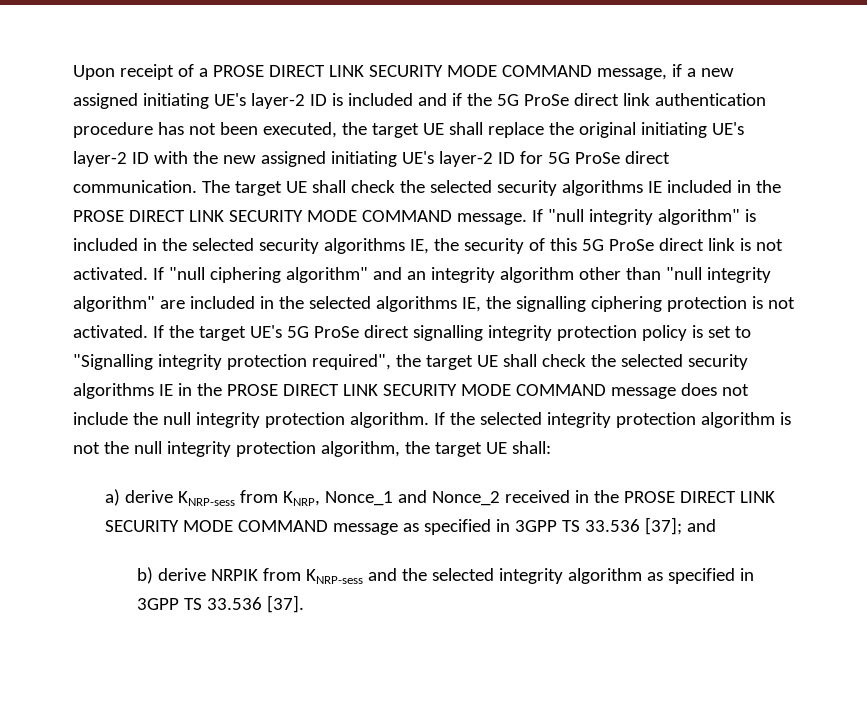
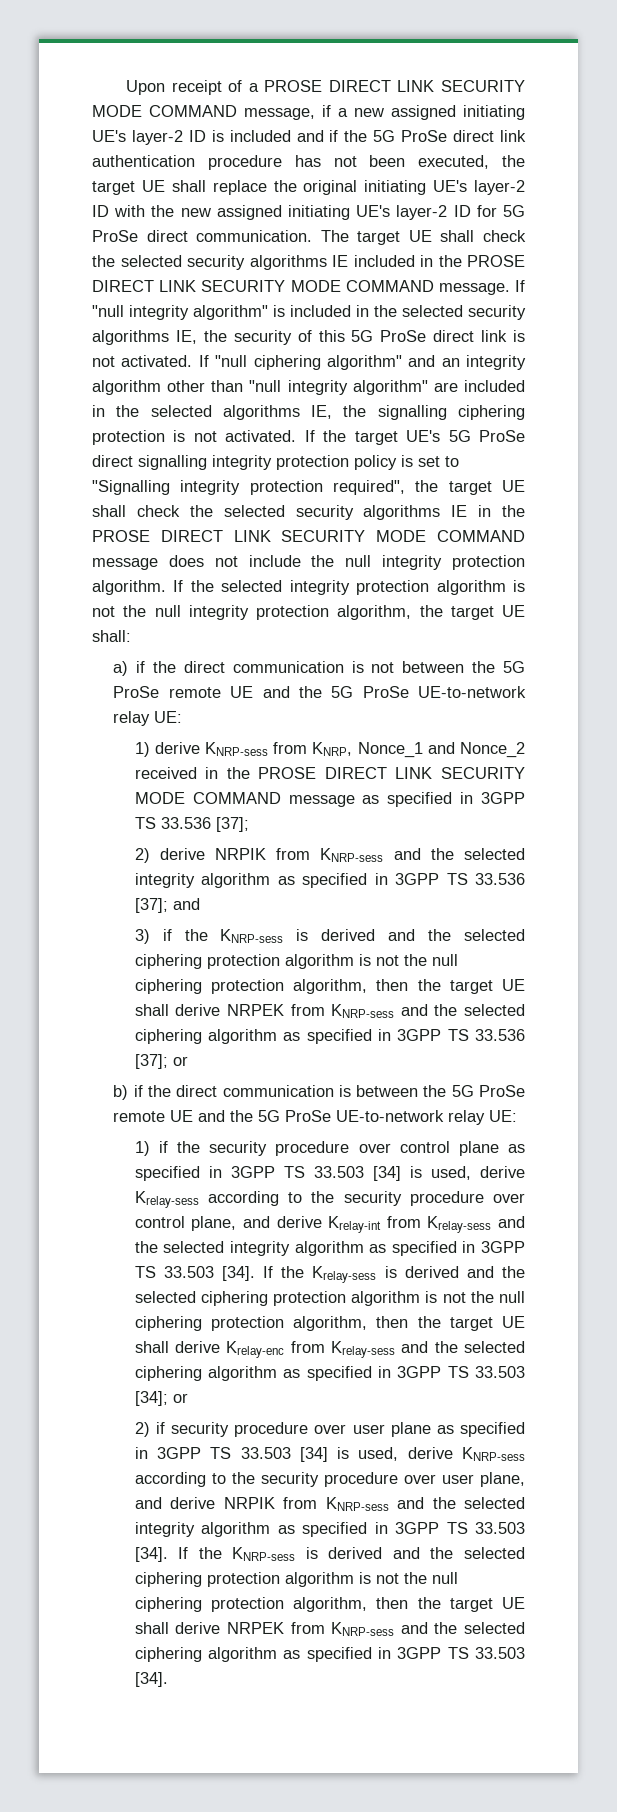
- a) derive KNRP-sess from KNRP, Nonce_1 and Nonce_2 received in the PROSE DIRECT LINK SECURITY MODE COMMAND message as specified in 3GPP TS 33.536 [37]; and
- b) derive NRPIK from KNRP-sess and the selected integrity algorithm as specified in 3GPP TS 33.536 [37].
+ a) if the direct communication is not between the 5G ProSe remote UE and the 5G ProSe UE-to-network relay UE:
+ 1) derive KNRP-sess from KNRP, Nonce_1 and Nonce_2 received in the PROSE DIRECT LINK SECURITY MODE COMMAND message as specified in 3GPP TS 33.536 [37];
+ 2) derive NRPIK from KNRP-sess and the selected integrity algorithm as specified in 3GPP TS 33.536 [37]; and
+ 3) if the KNRP-sess is derived and the selected ciphering protection algorithm is not the null ciphering protection algorithm, then the target UE shall derive NRPEK from KNRP-sess and the selected ciphering algorithm as specified in 3GPP TS 33.536 [37]; or
+ b) if the direct communication is between the 5G ProSe remote UE and the 5G ProSe UE-to-network relay UE:
+ 1) if the security procedure over control plane as specified in 3GPP TS 33.503 [34] is used, derive Krelay-sess according to the security procedure over control plane, and derive Krelay-int from Krelay-sess and the selected integrity algorithm as specified in 3GPP TS 33.503 [34]. If the Krelay-sess is derived and the selected ciphering protection algorithm is not the null ciphering protection algorithm, then the target UE shall derive Krelay-enc from Krelay-sess and the selected ciphering algorithm as specified in 3GPP TS 33.503 [34]; or
+ 2) if security procedure over user plane as specified in 3GPP TS 33.503 [34] is used, derive KNRP-sess according to the security procedure over user plane, and derive NRPIK from KNRP-sess and the selected integrity algorithm as specified in 3GPP TS 33.503 [34]. If the KNRP-sess is derived and the selected ciphering protection algorithm is not the null ciphering protection algorithm, then the target UE shall derive NRPEK from KNRP-sess and the selected ciphering algorithm as specified in 3GPP TS 33.503 [34].

